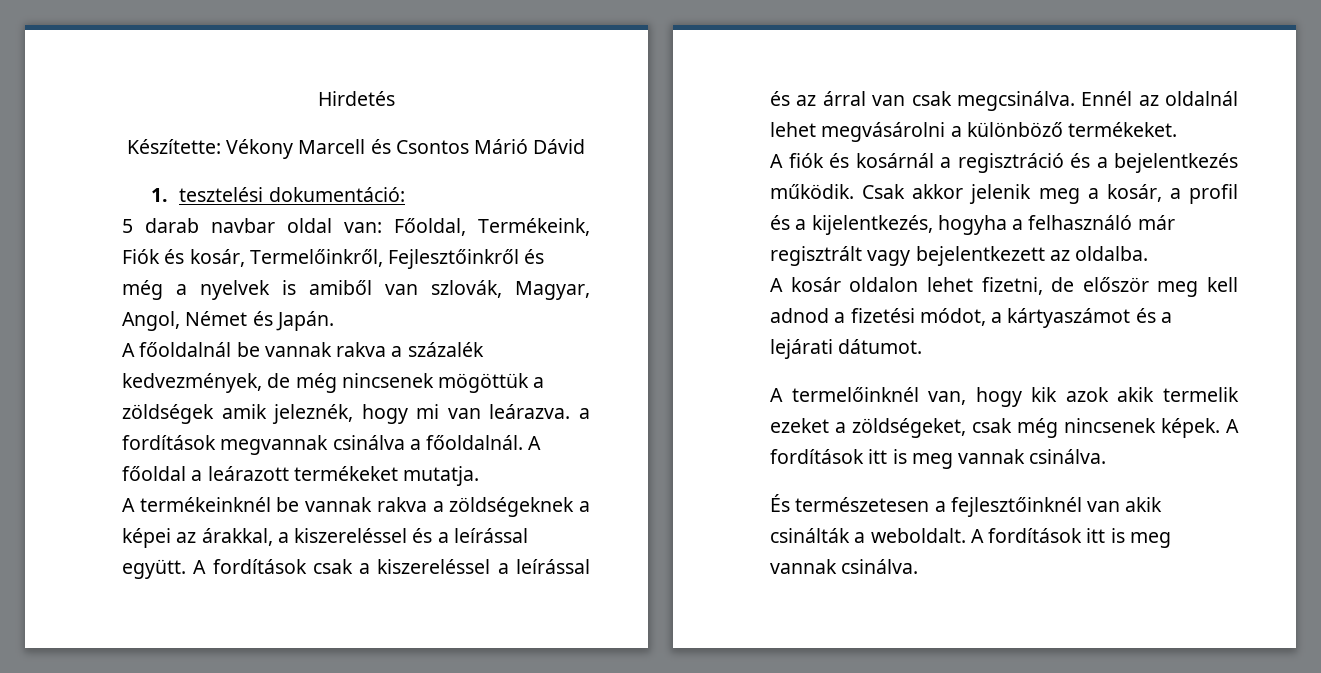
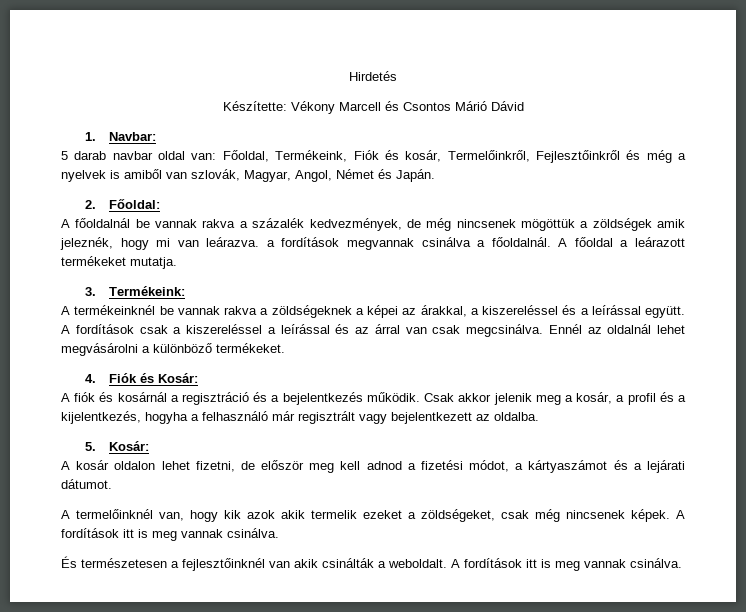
- 1. tesztelési dokumentáció:
+ 1. Navbar:
+ 2. Főoldal:
+ 3. Termékeink:
+ 4. Fiók és Kosár:
+ 5. Kosár:

